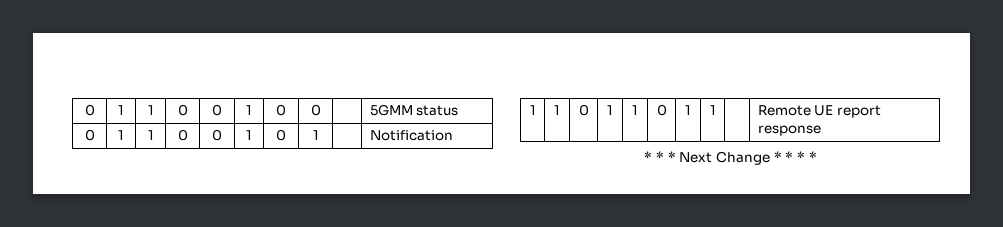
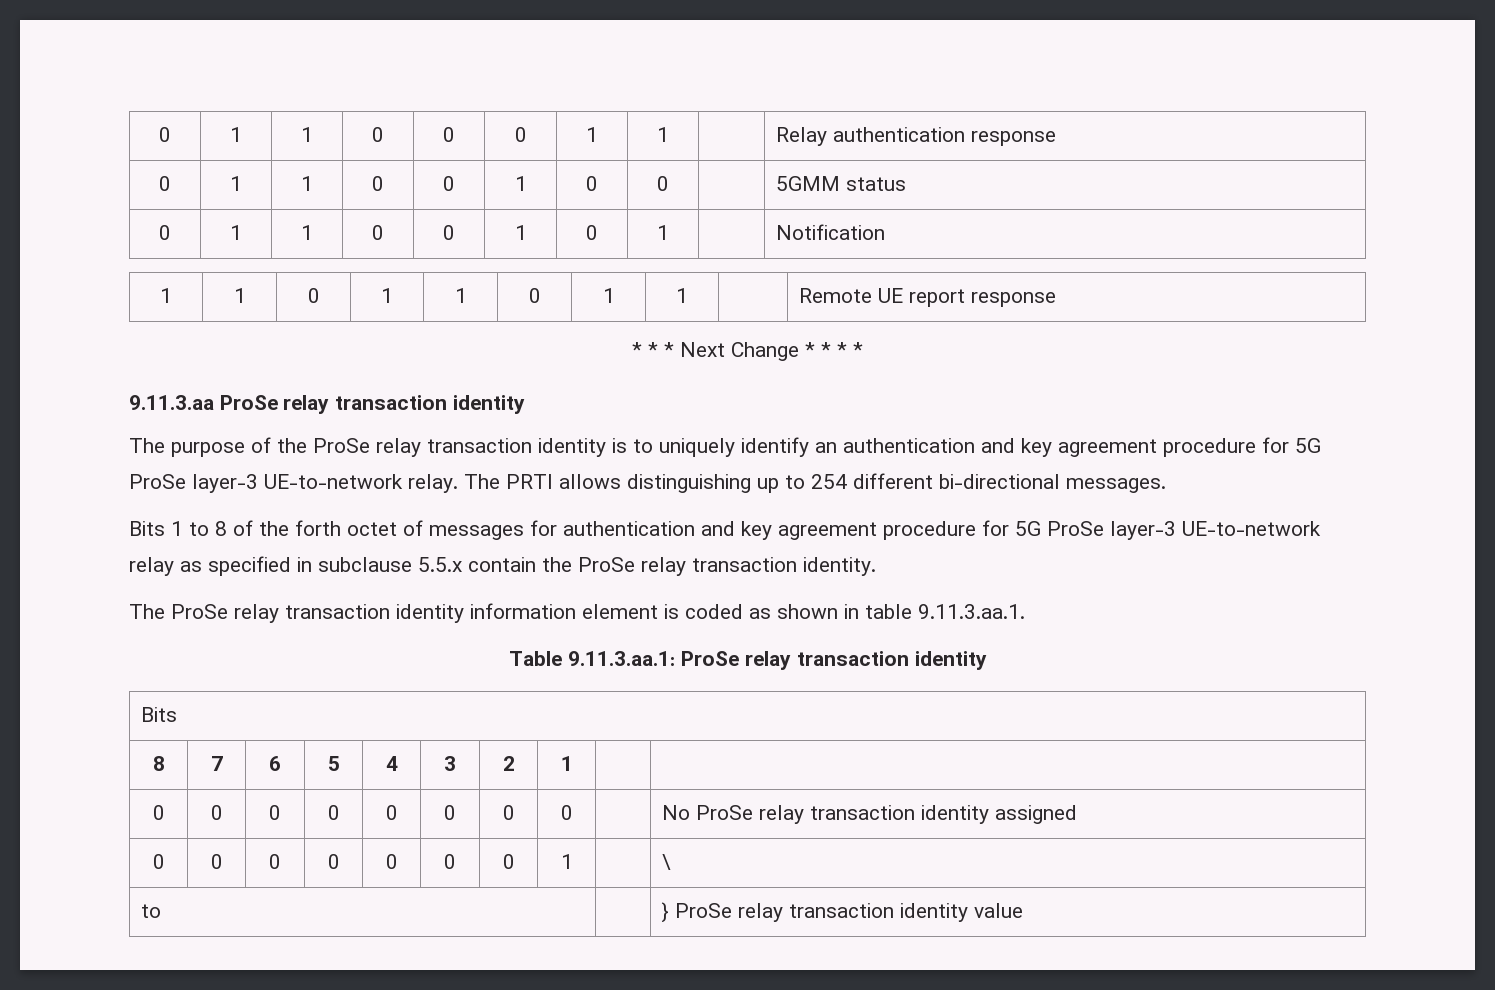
+ 0 | 1 | 1 | 0 | 0 | 0 | 1 | 1 | | Relay authentication response
+ 9.11.3.aa ProSe relay transaction identity
+ The purpose of the ProSe relay transaction identity is to uniquely identify an authentication and key agreement procedure for 5G ProSe layer-3 UE-to-network relay. The PRTI allows distinguishing up to 254 different bi-directional messages.
+ Bits 1 to 8 of the forth octet of messages for authentication and key agreement procedure for 5G ProSe layer-3 UE-to-network relay as specified in subclause 5.5.x contain the ProSe relay transaction identity.
+ The ProSe relay transaction identity information element is coded as shown in table 9.11.3.aa.1.
+ Table 9.11.3.aa.1: ProSe relay transaction identity
+ Bits
+ 8 | 7 | 6 | 5 | 4 | 3 | 2 | 1 | |
+ 0 | 0 | 0 | 0 | 0 | 0 | 0 | 0 | | No ProSe relay transaction identity assigned
+ 0 | 0 | 0 | 0 | 0 | 0 | 0 | 1 | | \
+ to | | } ProSe relay transaction identity value

